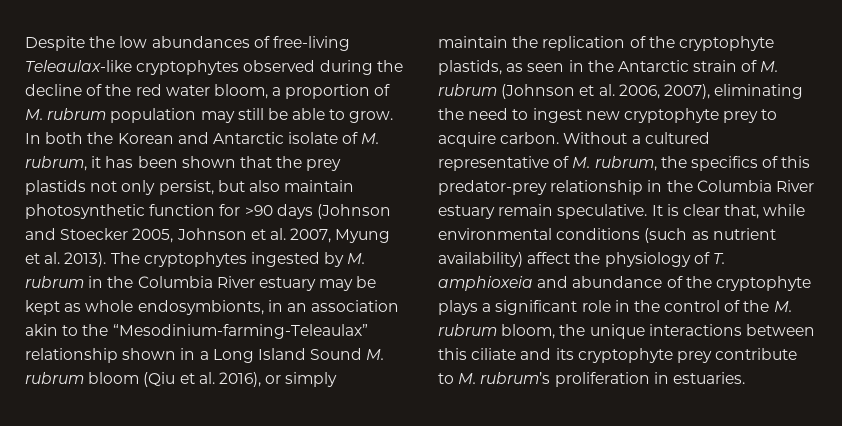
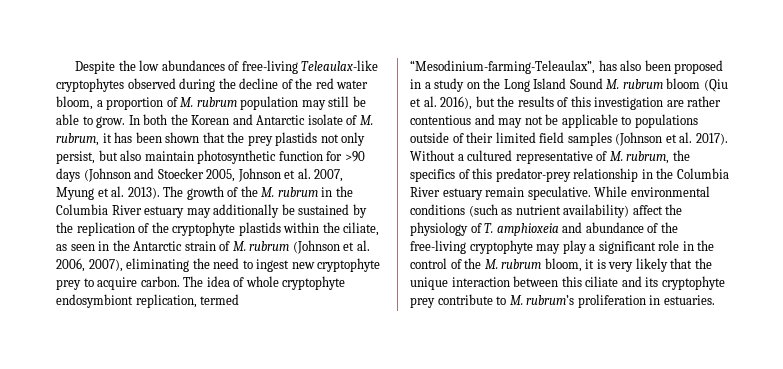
- The cryptophytes ingested by M. rubrum in the Columbia River estuary may be kept as whole endosymbionts, in an association akin to the “Mesodinium-farming-Teleaulax” relationship shown in a Long Island Sound M. rubrum bloom (Qiu et al. 2016), or simply maintain the replication of the cryptophyte plastids, as seen in the Antarctic strain of M. rubrum (Johnson et al. 2006, 2007), eliminating the need to ingest new cryptophyte prey to acquire carbon.
+ The growth of the M. rubrum in the Columbia River estuary may additionally be sustained by the replication of the cryptophyte plastids within the ciliate, as seen in the Antarctic strain of M. rubrum (Johnson et al. 2006, 2007), eliminating the need to ingest new cryptophyte prey to acquire carbon.
+ The idea of whole cryptophyte endosymbiont replication, termed “Mesodinium-farming-Teleaulax”, has also been proposed in a study on the Long Island Sound M. rubrum bloom (Qiu et al. 2016), but the results of this investigation are rather contentious and may not be applicable to populations outside of their limited field samples (Johnson et al. 2017).
- It is clear that, while environmental conditions (such as nutrient availability) affect the physiology of T. amphioxeia and abundance of the cryptophyte plays a significant role in the control of the M. rubrum bloom, the unique interactions between this ciliate and its cryptophyte prey contribute to M. rubrum’s proliferation in estuaries.
+ While environmental conditions (such as nutrient availability) affect the physiology of T. amphioxeia and abundance of the free-living cryptophyte may play a significant role in the control of the M. rubrum bloom, it is very likely that the unique interaction between this ciliate and its cryptophyte prey contribute to M. rubrum’s proliferation in estuaries.

